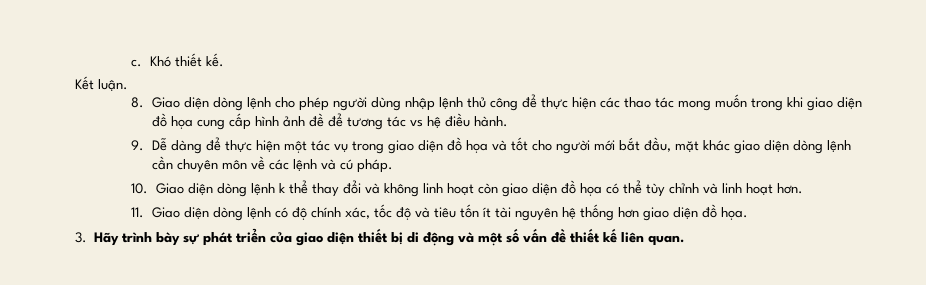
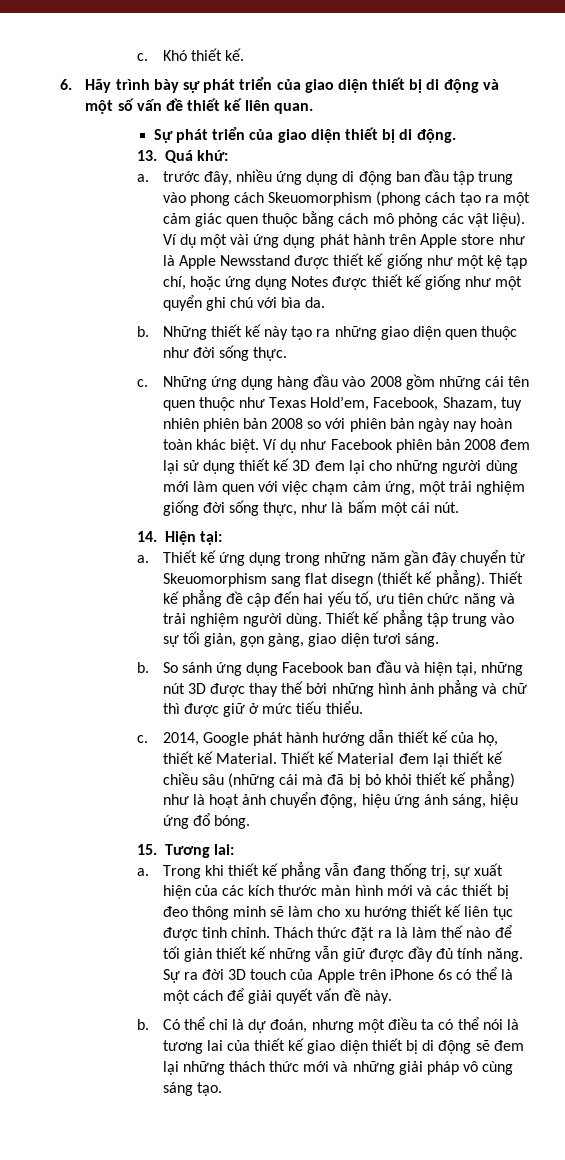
- Kết luận.
- 8. Giao diện dòng lệnh cho phép người dùng nhập lệnh thủ công để thực hiện các thao tác mong muốn trong khi giao diện đồ họa cung cấp hình ảnh đề để tương tác vs hệ điều hành.
- 9. Dễ dàng để thực hiện một tác vụ trong giao diện đồ họa và tốt cho người mới bắt đầu, mặt khác giao diện dòng lệnh cần chuyên môn về các lệnh và cú pháp.
- 10. Giao diện dòng lệnh k thể thay đổi và không linh hoạt còn giao diện đồ họa có thể tùy chỉnh và linh hoạt hơn.
- 11. Giao diện dòng lệnh có độ chính xác, tốc độ và tiêu tốn ít tài nguyên hệ thống hơn giao diện đồ họa.
- 3. Hãy trình bày sự phát triển của giao diện thiết bị di động và một số vấn đề thiết kế liên quan.
+ 6. Hãy trình bày sự phát triển của giao diện thiết bị di động và một số vấn đề thiết kế liên quan.
+ Sự phát triển của giao diện thiết bị di động.
+ 13. Quá khứ:
+ a. trước đây, nhiều ứng dụng di động ban đầu tập trung vào phong cách Skeuomorphism (phong cách tạo ra một cảm giác quen thuộc bằng cách mô phỏng các vật liệu). Ví dụ một vài ứng dụng phát hành trên Apple store như là Apple Newsstand được thiết kế giống như một kệ tạp chí, hoặc ứng dụng Notes được thiết kế giống như một quyển ghi chú với bìa da.
+ b. Những thiết kế này tạo ra những giao diện quen thuộc như đời sống thực.
+ c. Những ứng dụng hàng đầu vào 2008 gồm những cái tên quen thuộc như Texas Hold’em, Facebook, Shazam, tuy nhiên phiên bản 2008 so với phiên bản ngày nay hoàn toàn khác biệt. Ví dụ như Facebook phiên bản 2008 đem lại sử dụng thiết kế 3D đem lại cho những người dùng mới làm quen với việc chạm cảm ứng, một trải nghiệm giống đời sống thực, như là bấm một cái nút.
+ 14. Hiện tại:
+ a. Thiết kế ứng dụng trong những năm gần đây chuyển từ Skeuomorphism sang flat disegn (thiết kế phẳng). Thiết kế phẳng đề cập đến hai yếu tố, ưu tiên chức năng và trải nghiệm người dùng. Thiết kế phẳng tập trung vào sự tối giản, gọn gàng, giao diện tươi sáng.
+ b. So sánh ứng dụng Facebook ban đầu và hiện tại, những nút 3D được thay thế bởi những hình ảnh phẳng và chữ thì được giữ ở mức tiếu thiểu.
+ c. 2014, Google phát hành hướng dẫn thiết kế của họ, thiết kế Material. Thiết kế Material đem lại thiết kế chiều sâu (những cái mà đã bị bỏ khỏi thiết kế phẳng) như là hoạt ảnh chuyển động, hiệu ứng ánh sáng, hiệu ứng đổ bóng.
+ 15. Tương lai:
+ a. Trong khi thiết kế phẳng vẫn đang thống trị, sự xuất hiện của các kích thước màn hình mới và các thiết bị đeo thông minh sẽ làm cho xu hướng thiết kế liên tục được tinh chỉnh. Thách thức đặt ra là làm thế nào để tối giản thiết kế những vẫn giữ được đầy đủ tính năng. Sự ra đời 3D touch của Apple trên iPhone 6s có thể là một cách để giải quyết vấn đề này.
+ b. Có thể chỉ là dự đoán, nhưng một điều ta có thể nói là tương lai của thiết kế giao diện thiết bị di động sẽ đem lại những thách thức mới và những giải pháp vô cùng sáng tạo.

